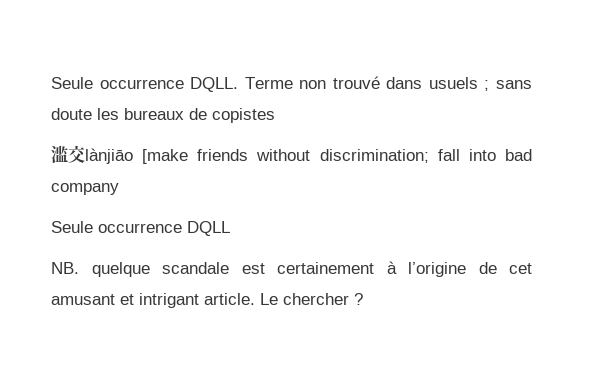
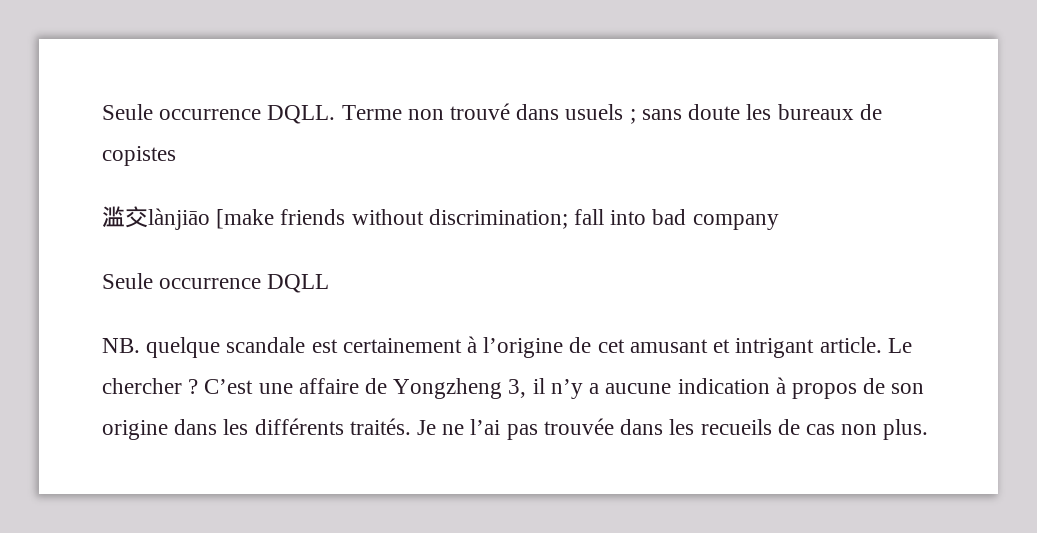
+ C’est une affaire de Yongzheng 3, il n’y a aucune indication à propos de son origine dans les différents traités. Je ne l’ai pas trouvée dans les recueils de cas non plus.

